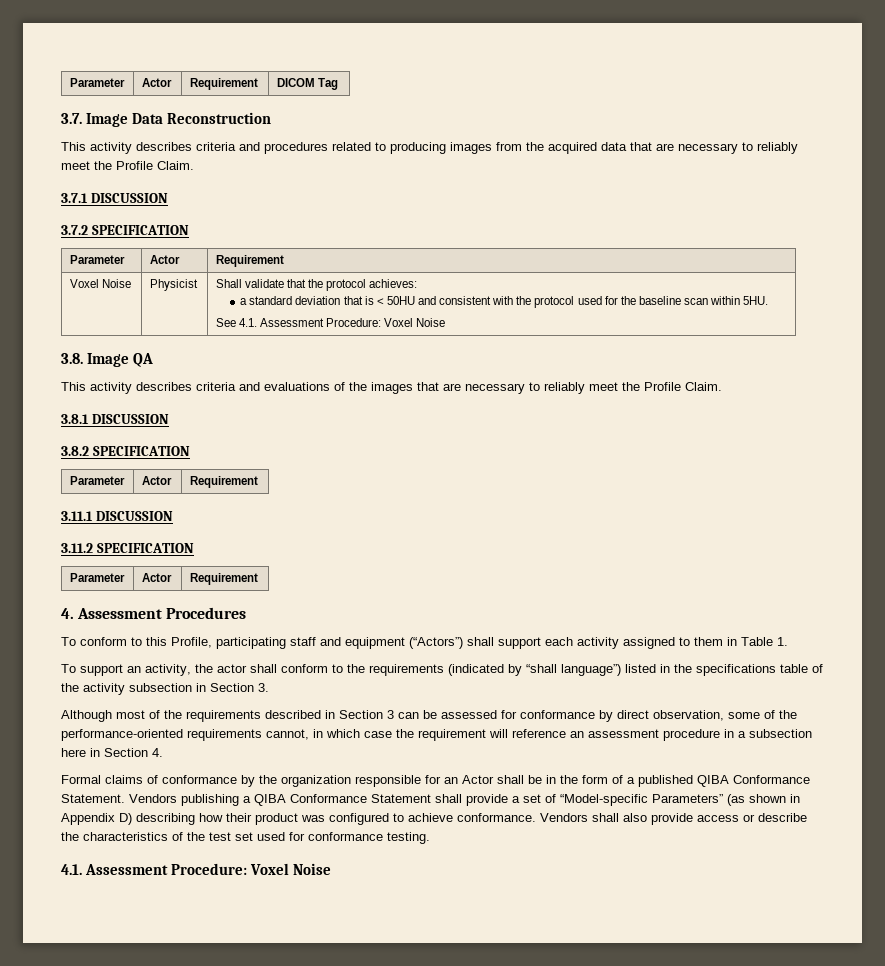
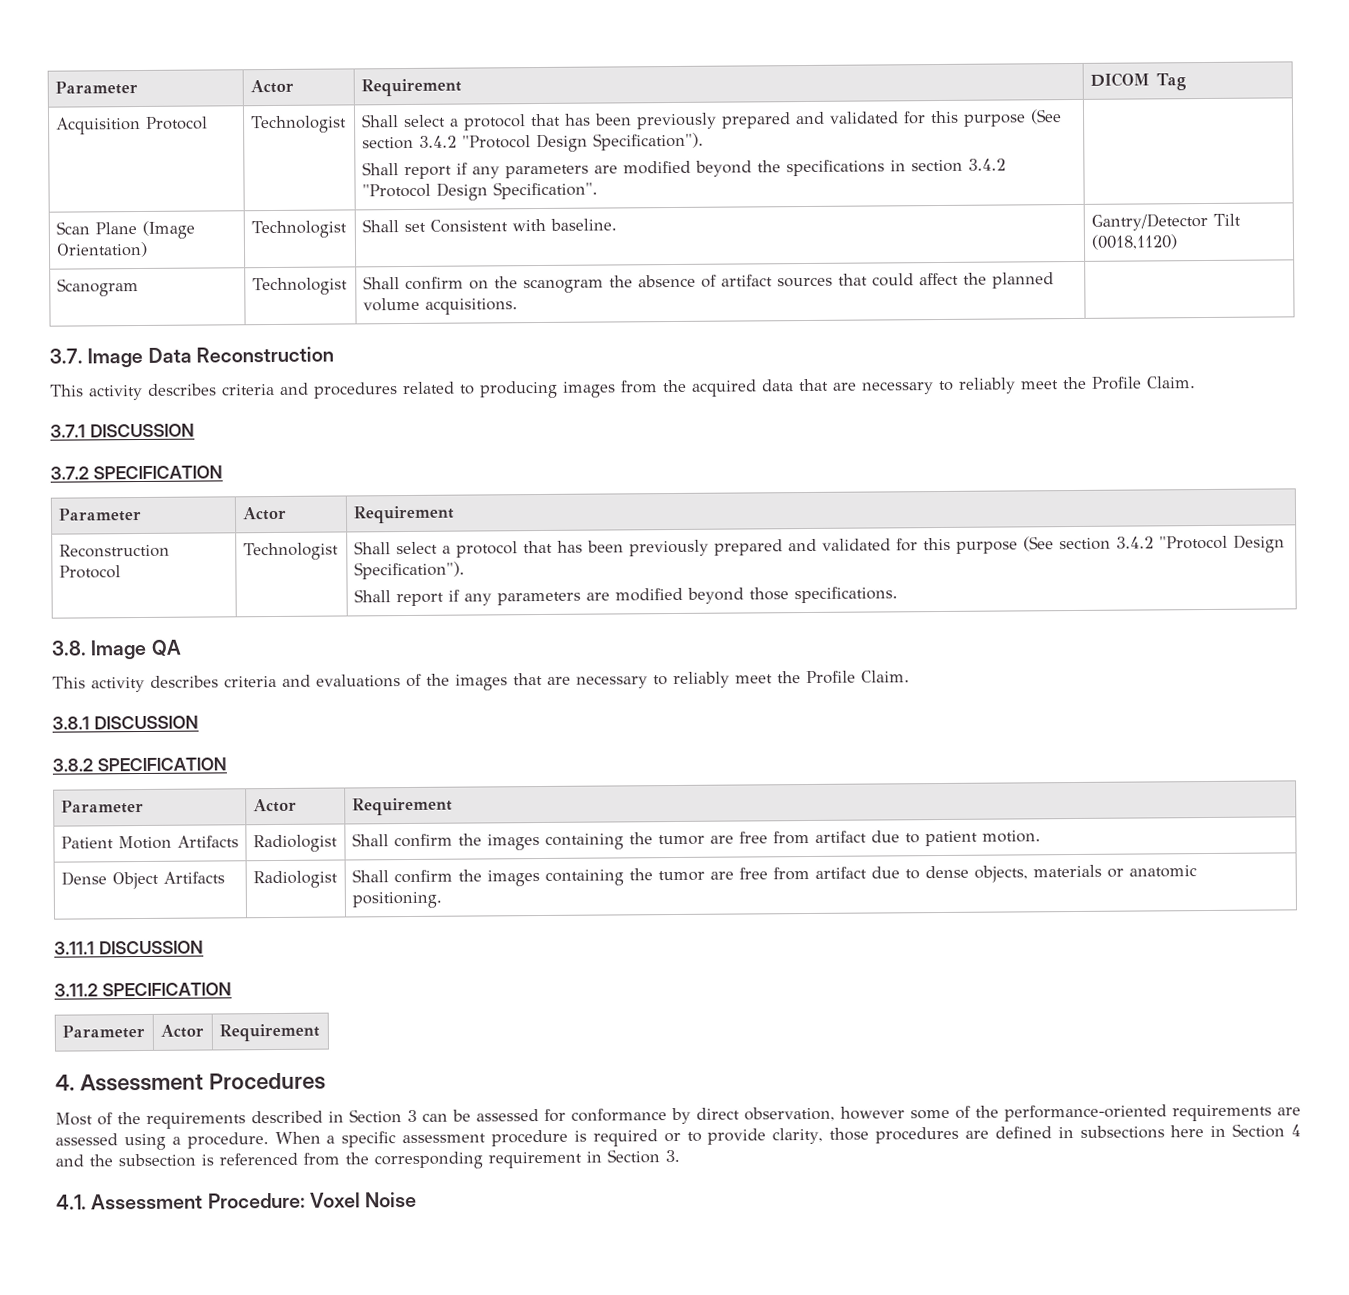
+ Acquisition Protocol | Technologist | Shall select a protocol that has been previously prepared and validated for this purpose (See section 3.4.2 "Protocol Design Specification").
+ Shall report if any parameters are modified beyond the specifications in section 3.4.2 "Protocol Design Specification". |
+ Scan Plane (Image Orientation) | Technologist | Shall set Consistent with baseline. | Gantry/Detector Tilt (0018,1120)
+ Scanogram | Technologist | Shall confirm on the scanogram the absence of artifact sources that could affect the planned volume acquisitions. |
- Voxel Noise | Physicist | Shall validate that the protocol achieves:
- a standard deviation that is < 50HU and consistent with the protocol used for the baseline scan within 5HU.
- See 4.1. Assessment Procedure: Voxel Noise
+ Reconstruction Protocol | Technologist | Shall select a protocol that has been previously prepared and validated for this purpose (See section 3.4.2 "Protocol Design Specification").
+ Shall report if any parameters are modified beyond those specifications.
+ Patient Motion Artifacts | Radiologist | Shall confirm the images containing the tumor are free from artifact due to patient motion.
+ Dense Object Artifacts | Radiologist | Shall confirm the images containing the tumor are free from artifact due to dense objects, materials or anatomic positioning.
- To conform to this Profile, participating staff and equipment (“Actors”) shall support each activity assigned to them in Table 1.
- To support an activity, the actor shall conform to the requirements (indicated by “shall language”) listed in the specifications table of the activity subsection in Section 3.
- Although most of the requirements described in Section 3 can be assessed for conformance by direct observation, some of the performance-oriented requirements cannot, in which case the requirement will reference an assessment procedure in a subsection here in Section 4.
- Formal claims of conformance by the organization responsible for an Actor shall be in the form of a published QIBA Conformance Statement. Vendors publishing a QIBA Conformance Statement shall provide a set of “Model-specific Parameters” (as shown in Appendix D) describing how their product was configured to achieve conformance. Vendors shall also provide access or describe the characteristics of the test set used for conformance testing.
+ Most of the requirements described in Section 3 can be assessed for conformance by direct observation, however some of the performance-oriented requirements are assessed using a procedure. When a specific assessment procedure is required or to provide clarity, those procedures are defined in subsections here in Section 4 and the subsection is referenced from the corresponding requirement in Section 3.

